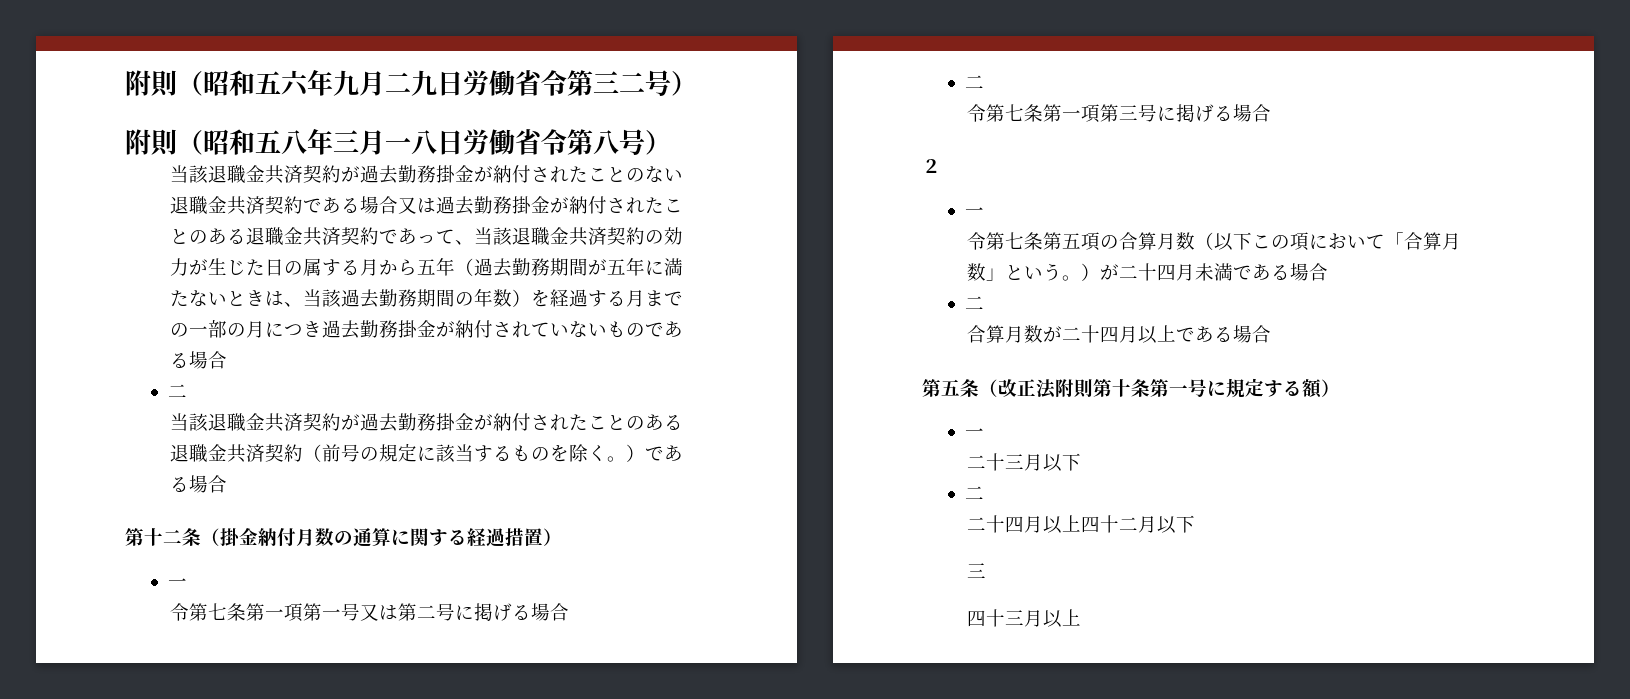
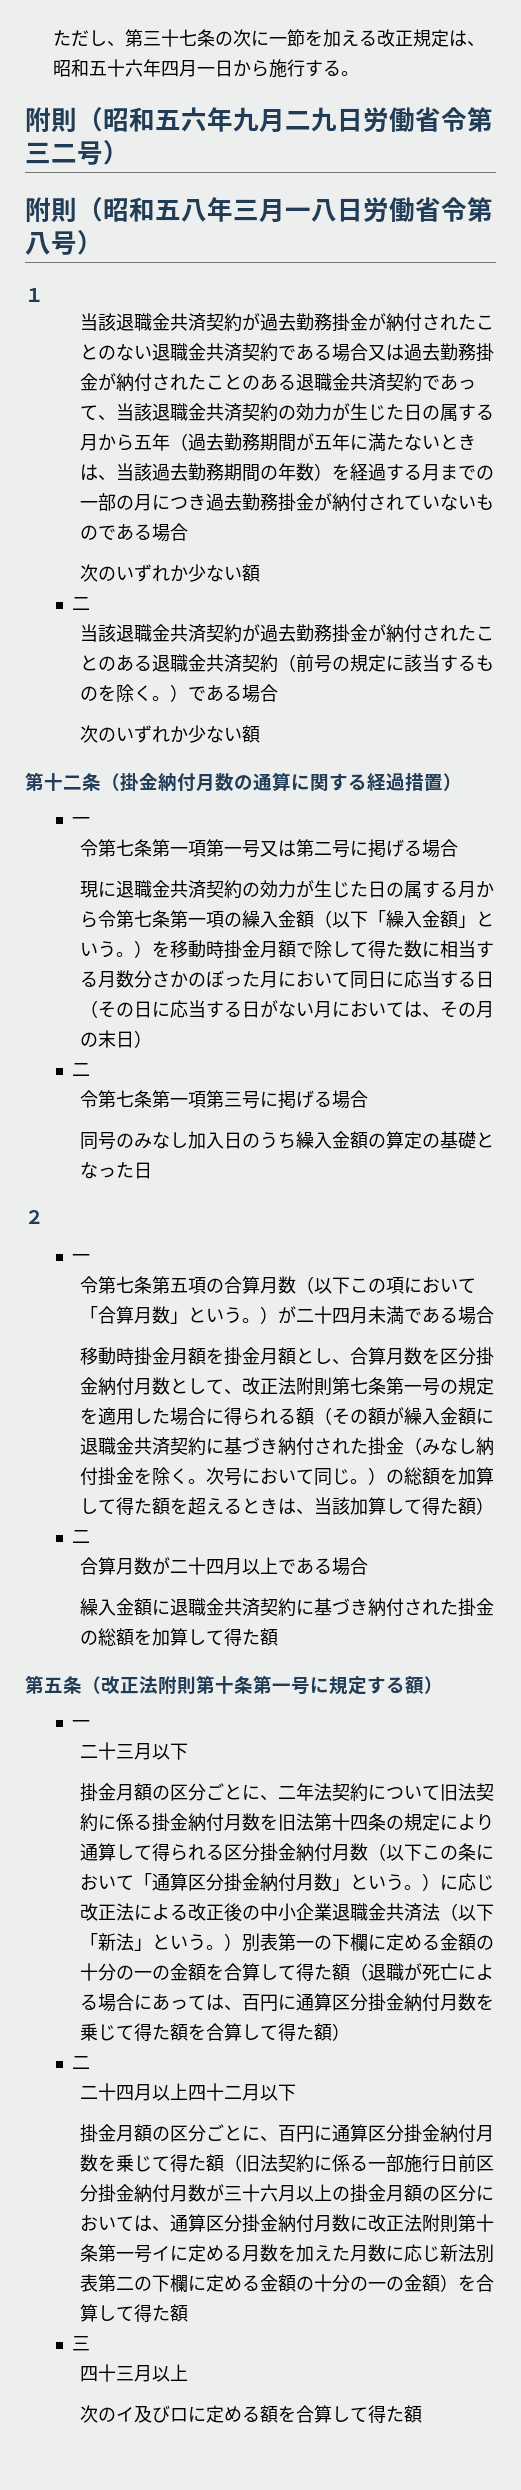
+ ただし、第三十七条の次に一節を加える改正規定は、昭和五十六年四月一日から施行する。
+ １
  当該退職金共済契約が過去勤務掛金が納付されたことのない退職金共済契約である場合又は過去勤務掛金が納付されたことのある退職金共済契約であって、当該退職金共済契約の効力が生じた日の属する月から五年（過去勤務期間が五年に満たないときは、当該過去勤務期間の年数）を経過する月までの一部の月につき過去勤務掛金が納付されていないものである場合
+ 次のいずれか少ない額
  当該退職金共済契約が過去勤務掛金が納付されたことのある退職金共済契約（前号の規定に該当するものを除く。）である場合
+ 次のいずれか少ない額
+ 現に退職金共済契約の効力が生じた日の属する月から令第七条第一項の繰入金額（以下「繰入金額」という。）を移動時掛金月額で除して得た数に相当する月数分さかのぼった月において同日に応当する日（その日に応当する日がない月においては、その月の末日）
+ 同号のみなし加入日のうち繰入金額の算定の基礎となった日
+ 移動時掛金月額を掛金月額とし、合算月数を区分掛金納付月数として、改正法附則第七条第一号の規定を適用した場合に得られる額（その額が繰入金額に退職金共済契約に基づき納付された掛金（みなし納付掛金を除く。次号において同じ。）の総額を加算して得た額を超えるときは、当該加算して得た額）
+ 繰入金額に退職金共済契約に基づき納付された掛金の総額を加算して得た額
+ 掛金月額の区分ごとに、二年法契約について旧法契約に係る掛金納付月数を旧法第十四条の規定により通算して得られる区分掛金納付月数（以下この条において「通算区分掛金納付月数」という。）に応じ改正法による改正後の中小企業退職金共済法（以下「新法」という。）別表第一の下欄に定める金額の十分の一の金額を合算して得た額（退職が死亡による場合にあっては、百円に通算区分掛金納付月数を乗じて得た額を合算して得た額）
  二十四月以上四十二月以下
+ 掛金月額の区分ごとに、百円に通算区分掛金納付月数を乗じて得た額（旧法契約に係る一部施行日前区分掛金納付月数が三十六月以上の掛金月額の区分においては、通算区分掛金納付月数に改正法附則第十条第一号イに定める月数を加えた月数に応じ新法別表第二の下欄に定める金額の十分の一の金額）を合算して得た額
  三
  四十三月以上
+ 次のイ及びロに定める額を合算して得た額

